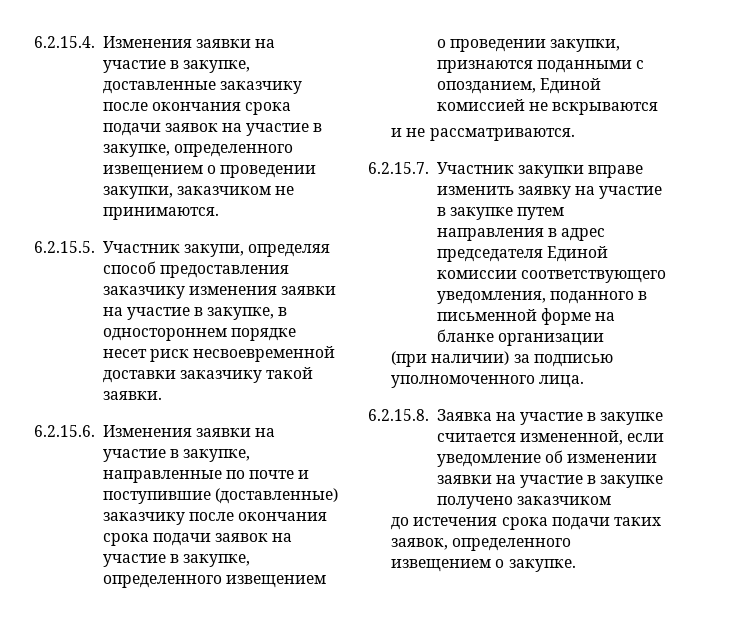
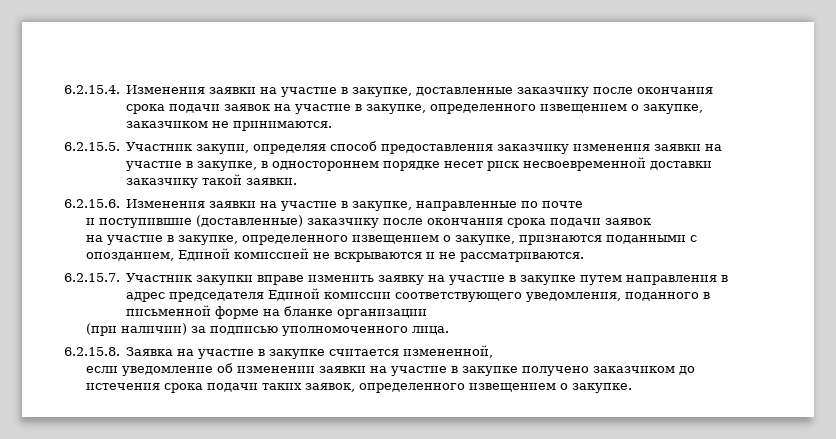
- 6.2.15.4. Изменения заявки на участие в закупке, доставленные заказчику после окончания срока подачи заявок на участие в закупке, определенного извещением о проведении закупки, заказчиком не принимаются.
+ 6.2.15.4. Изменения заявки на участие в закупке, доставленные заказчику после окончания срока подачи заявок на участие в закупке, определенного извещением о закупке, заказчиком не принимаются.
- 6.2.15.6. Изменения заявки на участие в закупке, направленные по почте и поступившие (доставленные) заказчику после окончания срока подачи заявок на участие в закупке, определенного извещением о проведении закупки, признаются поданными с опозданием, Единой комиссией не вскрываются
- и не рассматриваются.
+ 6.2.15.6. Изменения заявки на участие в закупке, направленные по почте
+ и поступившие (доставленные) заказчику после окончания срока подачи заявок
+ на участие в закупке, определенного извещением о закупке, признаются поданными с опозданием, Единой комиссией не вскрываются и не рассматриваются.
- 6.2.15.8. Заявка на участие в закупке считается измененной, если уведомление об изменении заявки на участие в закупке получено заказчиком
- до истечения срока подачи таких заявок, определенного извещением о закупке.
+ 6.2.15.8. Заявка на участие в закупке считается измененной,
+ если уведомление об изменении заявки на участие в закупке получено заказчиком до истечения срока подачи таких заявок, определенного извещением о закупке.

